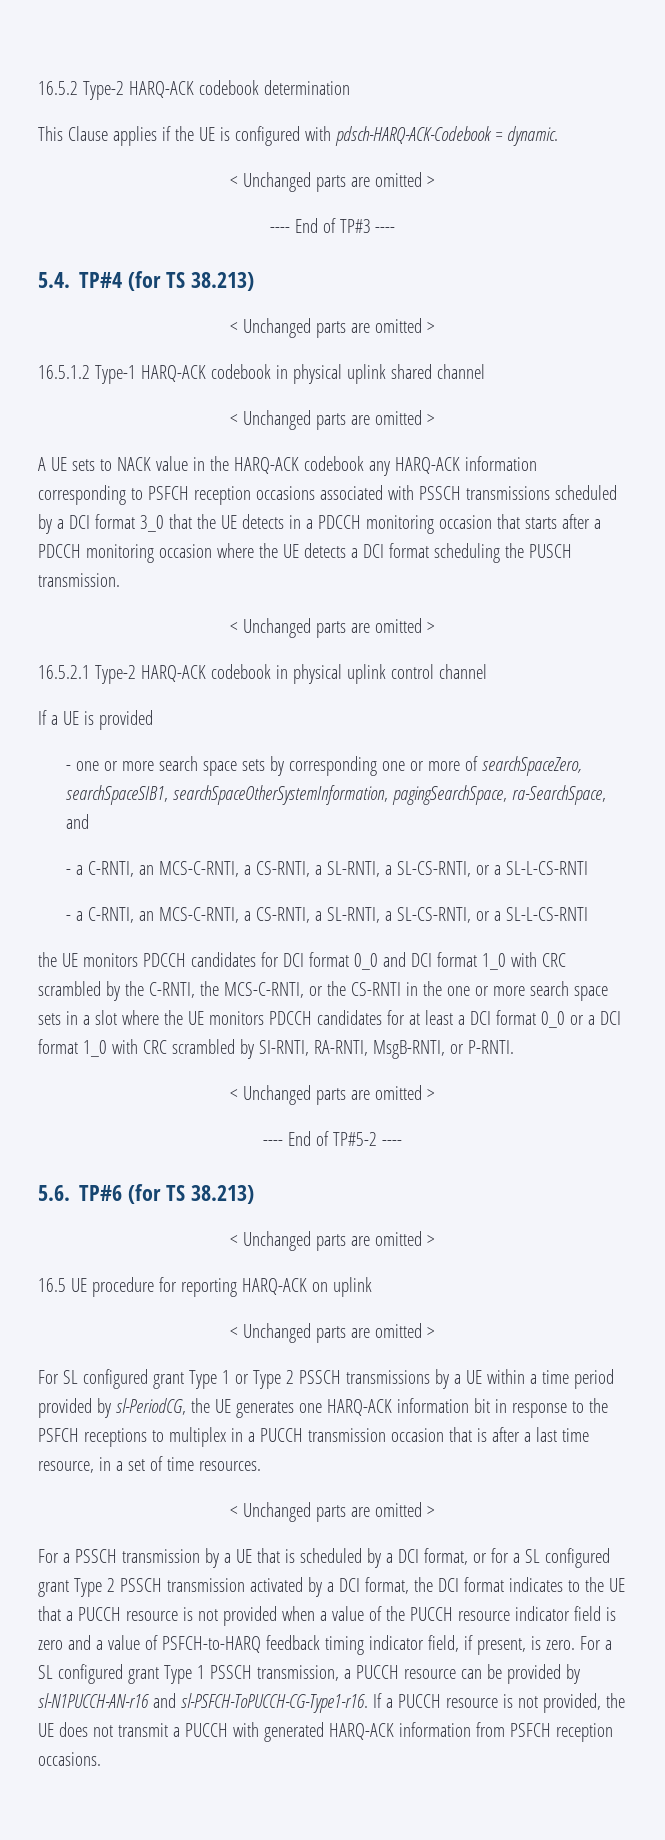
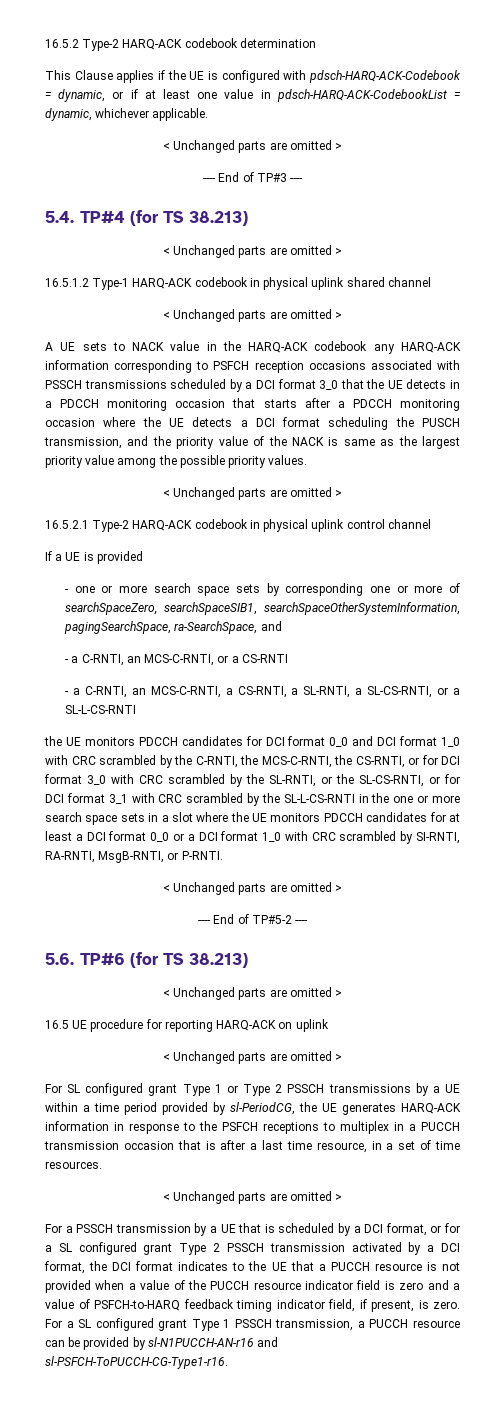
- This Clause applies if the UE is configured with pdsch-HARQ-ACK-Codebook = dynamic.
+ This Clause applies if the UE is configured with pdsch-HARQ-ACK-Codebook = dynamic, or if at least one value in pdsch-HARQ-ACK-CodebookList = dynamic, whichever applicable.
- A UE sets to NACK value in the HARQ-ACK codebook any HARQ-ACK information corresponding to PSFCH reception occasions associated with PSSCH transmissions scheduled by a DCI format 3_0 that the UE detects in a PDCCH monitoring occasion that starts after a PDCCH monitoring occasion where the UE detects a DCI format scheduling the PUSCH transmission.
+ A UE sets to NACK value in the HARQ-ACK codebook any HARQ-ACK information corresponding to PSFCH reception occasions associated with PSSCH transmissions scheduled by a DCI format 3_0 that the UE detects in a PDCCH monitoring occasion that starts after a PDCCH monitoring occasion where the UE detects a DCI format scheduling the PUSCH transmission, and the priority value of the NACK is same as the largest priority value among the possible priority values.
  - one or more search space sets by corresponding one or more of searchSpaceZero, searchSpaceSIB1, searchSpaceOtherSystemInformation, pagingSearchSpace, ra-SearchSpace, and
- - a C-RNTI, an MCS-C-RNTI, a CS-RNTI, a SL-RNTI, a SL-CS-RNTI, or a SL-L-CS-RNTI
+ - a C-RNTI, an MCS-C-RNTI, or a CS-RNTI
- the UE monitors PDCCH candidates for DCI format 0_0 and DCI format 1_0 with CRC scrambled by the C-RNTI, the MCS-C-RNTI, or the CS-RNTI in the one or more search space sets in a slot where the UE monitors PDCCH candidates for at least a DCI format 0_0 or a DCI format 1_0 with CRC scrambled by SI-RNTI, RA-RNTI, MsgB-RNTI, or P-RNTI.
+ the UE monitors PDCCH candidates for DCI format 0_0 and DCI format 1_0 with CRC scrambled by the C-RNTI, the MCS-C-RNTI, the CS-RNTI, or for DCI format 3_0 with CRC scrambled by the SL-RNTI, or the SL-CS-RNTI, or for DCI format 3_1 with CRC scrambled by the SL-L-CS-RNTI in the one or more search space sets in a slot where the UE monitors PDCCH candidates for at least a DCI format 0_0 or a DCI format 1_0 with CRC scrambled by SI-RNTI, RA-RNTI, MsgB-RNTI, or P-RNTI.
- For SL configured grant Type 1 or Type 2 PSSCH transmissions by a UE within a time period provided by sl-PeriodCG, the UE generates one HARQ-ACK information bit in response to the PSFCH receptions to multiplex in a PUCCH transmission occasion that is after a last time resource, in a set of time resources.
+ For SL configured grant Type 1 or Type 2 PSSCH transmissions by a UE within a time period provided by sl-PeriodCG, the UE generates HARQ-ACK information in response to the PSFCH receptions to multiplex in a PUCCH transmission occasion that is after a last time resource, in a set of time resources.
- If a PUCCH resource is not provided, the UE does not transmit a PUCCH with generated HARQ-ACK information from PSFCH reception occasions.

